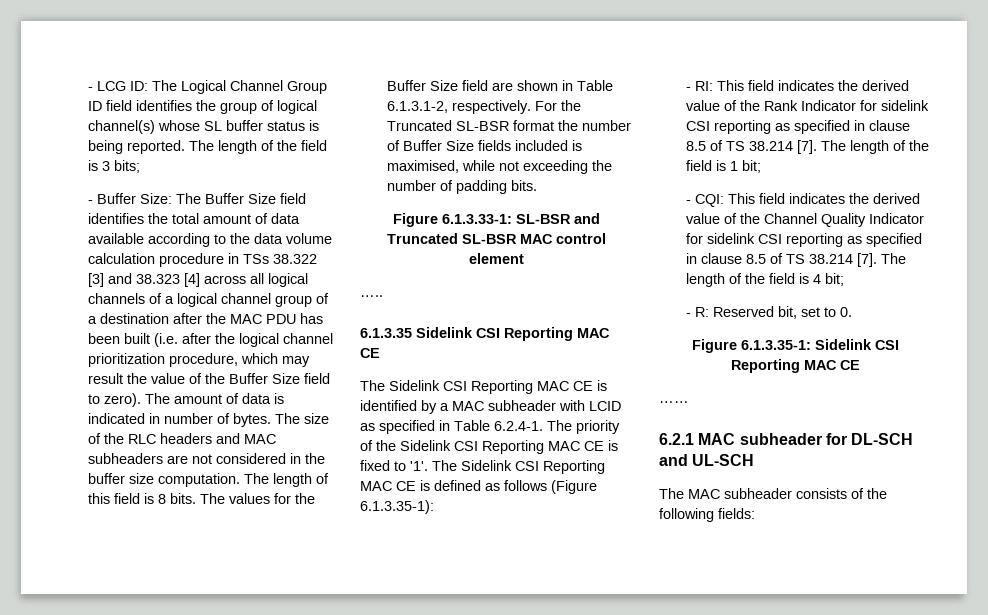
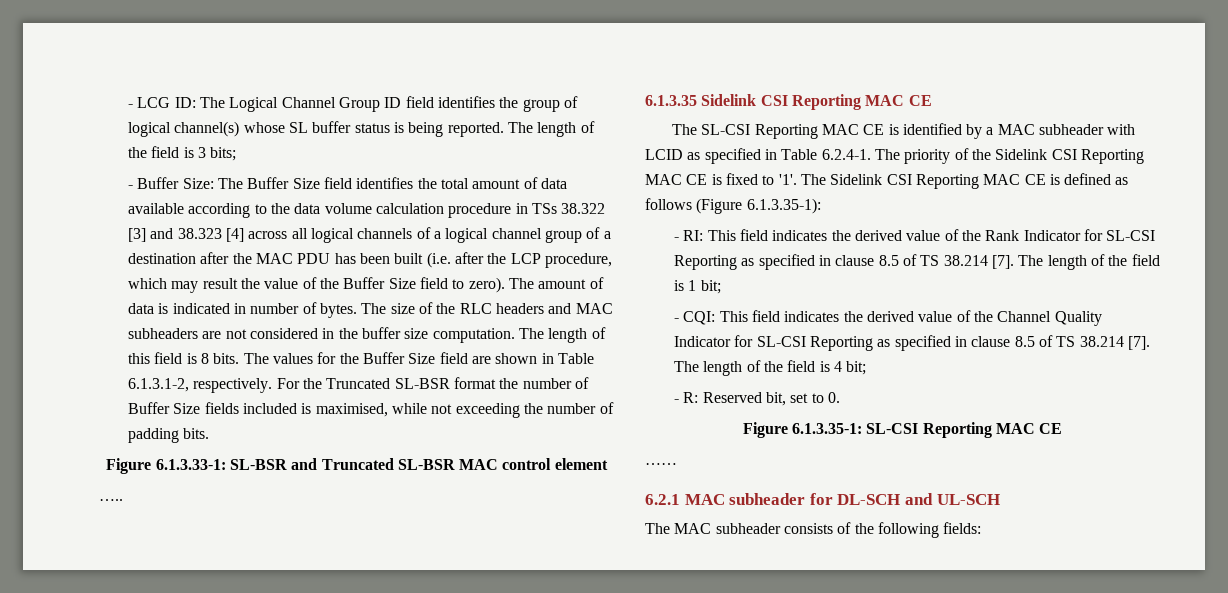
- The Buffer Size field identifies the total amount of data available according to the data volume calculation procedure in TSs 38.322 [3] and 38.323 [4] across all logical channels of a logical channel group of a destination after the MAC PDU has been built (i.e. after the logical channel prioritization procedure, which may result the value of the Buffer Size field to zero).
+ The Buffer Size field identifies the total amount of data available according to the data volume calculation procedure in TSs 38.322 [3] and 38.323 [4] across all logical channels of a logical channel group of a destination after the MAC PDU has been built (i.e. after the LCP procedure, which may result the value of the Buffer Size field to zero).
- The Sidelink CSI Reporting MAC CE is identified by a MAC subheader with LCID as specified in Table 6.2.4-1. The priority of the Sidelink CSI Reporting MAC CE is fixed to '1'.
+ The SL-CSI Reporting MAC CE is identified by a MAC subheader with LCID as specified in Table 6.2.4-1. The priority of the Sidelink CSI Reporting MAC CE is fixed to '1'.
- - RI: This field indicates the derived value of the Rank Indicator for sidelink CSI reporting as specified in clause 8.5 of TS 38.214 [7].
+ - RI: This field indicates the derived value of the Rank Indicator for SL-CSI Reporting as specified in clause 8.5 of TS 38.214 [7].
- - CQI: This field indicates the derived value of the Channel Quality Indicator for sidelink CSI reporting as specified in clause 8.5 of TS 38.214 [7].
+ - CQI: This field indicates the derived value of the Channel Quality Indicator for SL-CSI Reporting as specified in clause 8.5 of TS 38.214 [7].
- Figure 6.1.3.35-1: Sidelink CSI Reporting MAC CE
+ Figure 6.1.3.35-1: SL-CSI Reporting MAC CE

